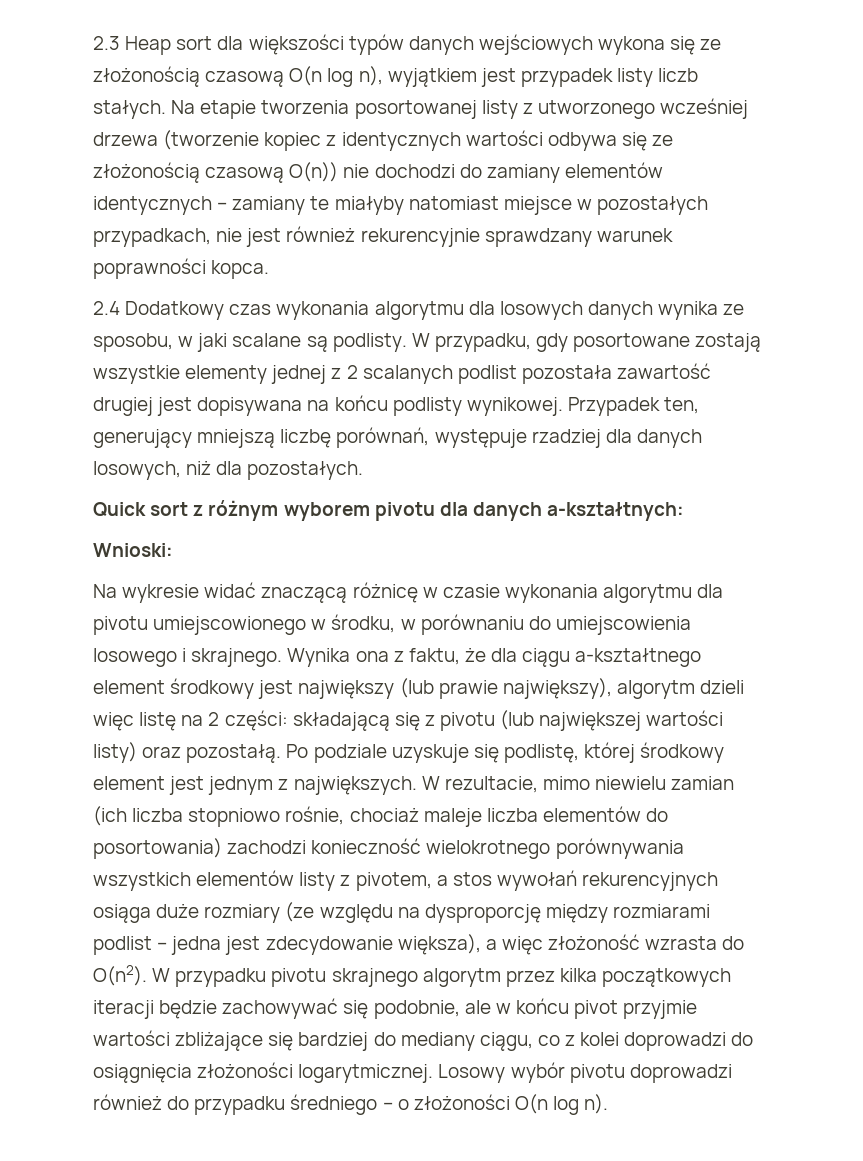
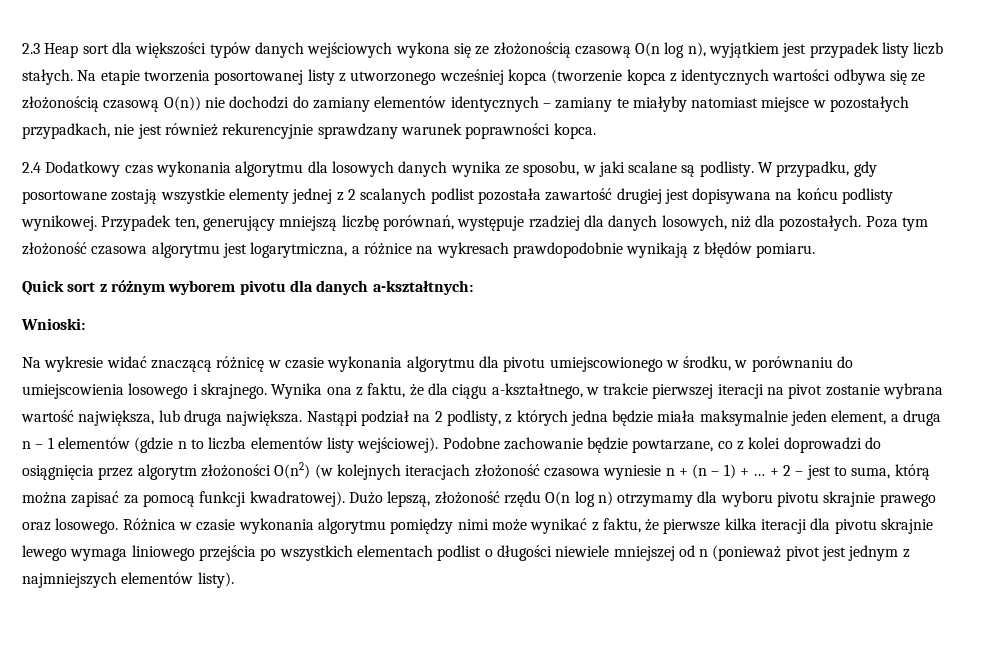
- Na etapie tworzenia posortowanej listy z utworzonego wcześniej drzewa (tworzenie kopiec z identycznych wartości odbywa się ze złożonością czasową O(n)) nie dochodzi do zamiany elementów identycznych – zamiany te miałyby natomiast miejsce w pozostałych przypadkach, nie jest również rekurencyjnie sprawdzany warunek poprawności kopca.
+ Na etapie tworzenia posortowanej listy z utworzonego wcześniej kopca (tworzenie kopca z identycznych wartości odbywa się ze złożonością czasową O(n)) nie dochodzi do zamiany elementów identycznych – zamiany te miałyby natomiast miejsce w pozostałych przypadkach, nie jest również rekurencyjnie sprawdzany warunek poprawności kopca.
+ Poza tym złożoność czasowa algorytmu jest logarytmiczna, a różnice na wykresach prawdopodobnie wynikają z błędów pomiaru.
- Wynika ona z faktu, że dla ciągu a-kształtnego element środkowy jest największy (lub prawie największy), algorytm dzieli więc listę na 2 części: składającą się z pivotu (lub największej wartości listy) oraz pozostałą. Po podziale uzyskuje się podlistę, której środkowy element jest jednym z największych. W rezultacie, mimo niewielu zamian (ich liczba stopniowo rośnie, chociaż maleje liczba elementów do posortowania) zachodzi konieczność wielokrotnego porównywania wszystkich elementów listy z pivotem, a stos wywołań rekurencyjnych osiąga duże rozmiary (ze względu na dysproporcję między rozmiarami podlist – jedna jest zdecydowanie większa), a więc złożoność wzrasta do O(n2). W przypadku pivotu skrajnego algorytm przez kilka początkowych iteracji będzie zachowywać się podobnie, ale w końcu pivot przyjmie wartości zbliżające się bardziej do mediany ciągu, co z kolei doprowadzi do osiągnięcia złożoności logarytmicznej. Losowy wybór pivotu doprowadzi również do przypadku średniego – o złożoności O(n log n).
+ Wynika ona z faktu, że dla ciągu a-kształtnego, w trakcie pierwszej iteracji na pivot zostanie wybrana wartość największa, lub druga największa. Nastąpi podział na 2 podlisty, z których jedna będzie miała maksymalnie jeden element, a druga n – 1 elementów (gdzie n to liczba elementów listy wejściowej). Podobne zachowanie będzie powtarzane, co z kolei doprowadzi do osiągnięcia przez algorytm złożoności O(n2) (w kolejnych iteracjach złożoność czasowa wyniesie n + (n – 1) + … + 2 – jest to suma, którą można zapisać za pomocą funkcji kwadratowej). Dużo lepszą, złożoność rzędu O(n log n) otrzymamy dla wyboru pivotu skrajnie prawego oraz losowego. Różnica w czasie wykonania algorytmu pomiędzy nimi może wynikać z faktu, że pierwsze kilka iteracji dla pivotu skrajnie lewego wymaga liniowego przejścia po wszystkich elementach podlist o długości niewiele mniejszej od n (ponieważ pivot jest jednym z najmniejszych elementów listy).

